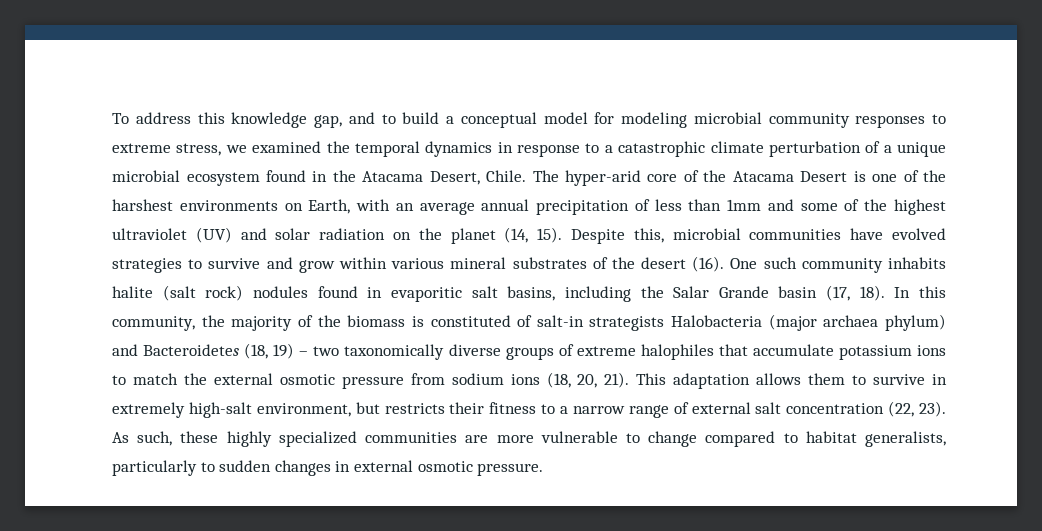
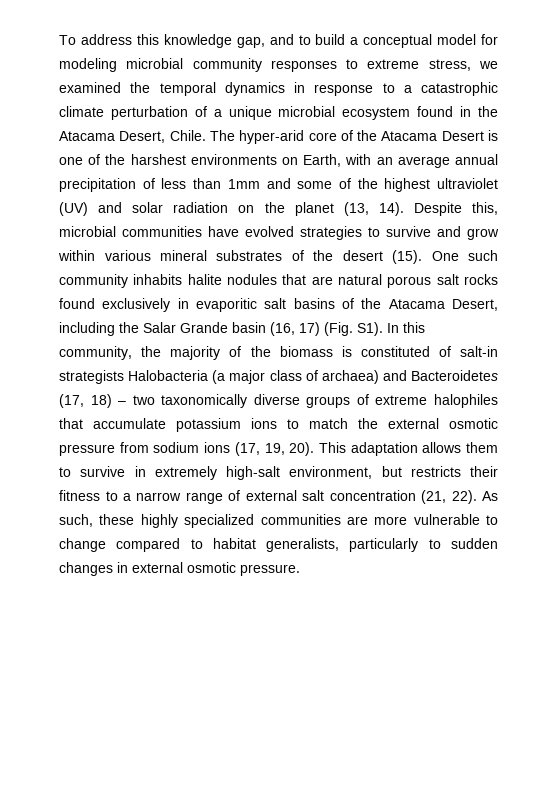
- The hyper-arid core of the Atacama Desert is one of the harshest environments on Earth, with an average annual precipitation of less than 1mm and some of the highest ultraviolet (UV) and solar radiation on the planet (14, 15).
+ The hyper-arid core of the Atacama Desert is one of the harshest environments on Earth, with an average annual precipitation of less than 1mm and some of the highest ultraviolet (UV) and solar radiation on the planet (13, 14).
- Despite this, microbial communities have evolved strategies to survive and grow within various mineral substrates of the desert (16).
+ Despite this, microbial communities have evolved strategies to survive and grow within various mineral substrates of the desert (15).
- One such community inhabits halite (salt rock) nodules found in evaporitic salt basins, including the Salar Grande basin (17, 18). In this community, the majority of the biomass is constituted of salt-in strategists Halobacteria (major archaea phylum) and Bacteroidetes (18, 19) – two taxonomically diverse groups of extreme halophiles that accumulate potassium ions to match the external osmotic pressure from sodium ions (18, 20, 21).
+ One such community inhabits halite nodules that are natural porous salt rocks found exclusively in evaporitic salt basins of the Atacama Desert, including the Salar Grande basin (16, 17) (Fig. S1). In this community, the majority of the biomass is constituted of salt-in strategists Halobacteria (a major class of archaea) and Bacteroidetes (17, 18) – two taxonomically diverse groups of extreme halophiles that accumulate potassium ions to match the external osmotic pressure from sodium ions (17, 19, 20).
- This adaptation allows them to survive in extremely high-salt environment, but restricts their fitness to a narrow range of external salt concentration (22, 23).
+ This adaptation allows them to survive in extremely high-salt environment, but restricts their fitness to a narrow range of external salt concentration (21, 22).

